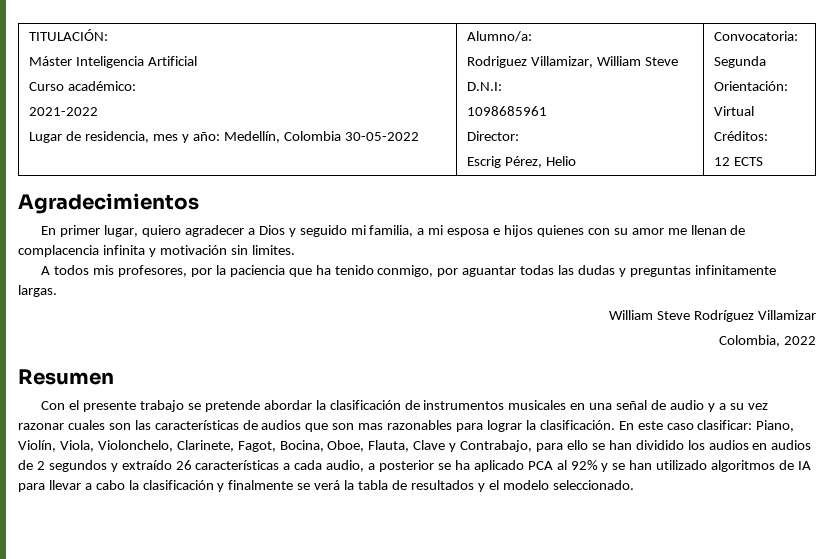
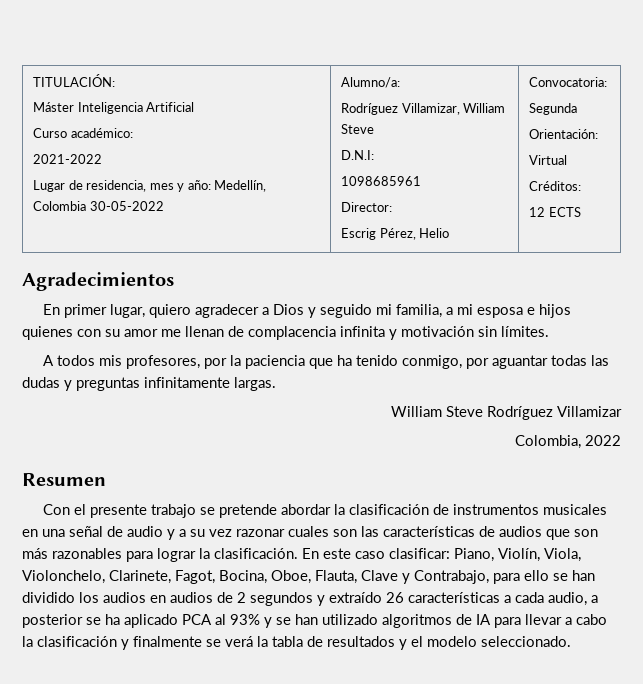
  TITULACIÓN:
  Máster Inteligencia Artificial
  Curso académico:
  2021-2022
  Lugar de residencia, mes y año: Medellín, Colombia 30-05-2022 | Alumno/a:
- Rodriguez Villamizar, William Steve
+ Rodríguez Villamizar, William Steve
- En primer lugar, quiero agradecer a Dios y seguido mi familia, a mi esposa e hijos quienes con su amor me llenan de complacencia infinita y motivación sin limites.
+ En primer lugar, quiero agradecer a Dios y seguido mi familia, a mi esposa e hijos quienes con su amor me llenan de complacencia infinita y motivación sin límites.
- Con el presente trabajo se pretende abordar la clasificación de instrumentos musicales en una señal de audio y a su vez razonar cuales son las características de audios que son mas razonables para lograr la clasificación.
+ Con el presente trabajo se pretende abordar la clasificación de instrumentos musicales en una señal de audio y a su vez razonar cuales son las características de audios que son más razonables para lograr la clasificación.
- Piano, Violín, Viola, Violonchelo, Clarinete, Fagot, Bocina, Oboe, Flauta, Clave y Contrabajo, para ello se han dividido los audios en audios de 2 segundos y extraído 26 características a cada audio, a posterior se ha aplicado PCA al 92% y se han utilizado algoritmos de IA para llevar a cabo la clasificación y finalmente se verá la tabla de resultados y el modelo seleccionado.
+ Piano, Violín, Viola, Violonchelo, Clarinete, Fagot, Bocina, Oboe, Flauta, Clave y Contrabajo, para ello se han dividido los audios en audios de 2 segundos y extraído 26 características a cada audio, a posterior se ha aplicado PCA al 93% y se han utilizado algoritmos de IA para llevar a cabo la clasificación y finalmente se verá la tabla de resultados y el modelo seleccionado.

